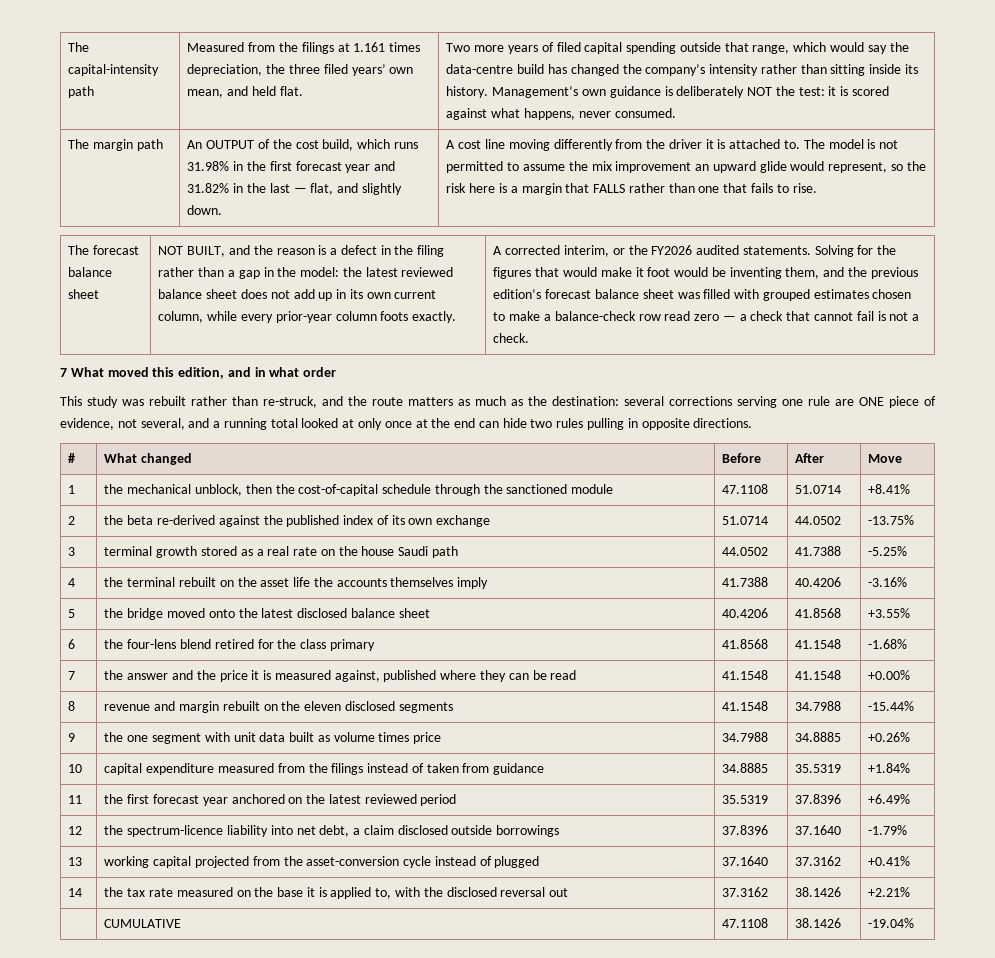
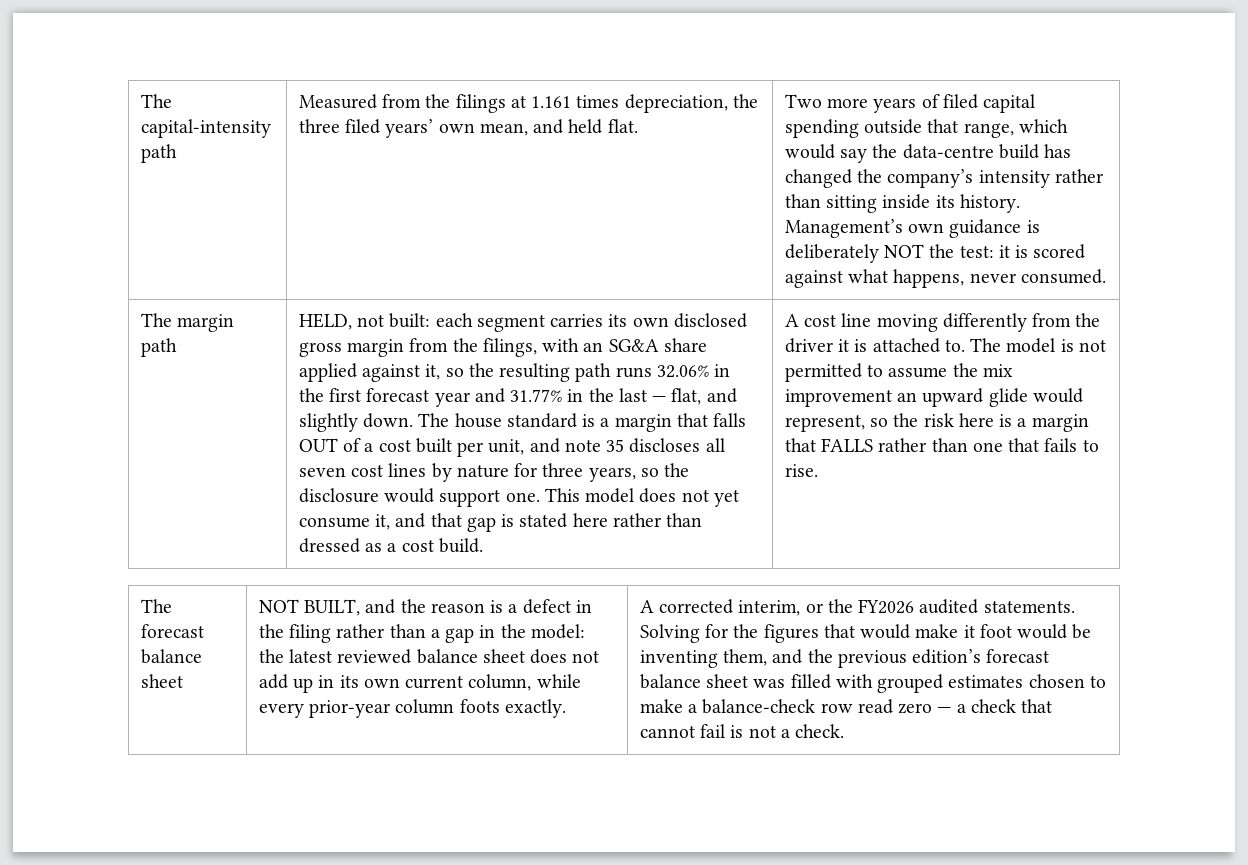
- An OUTPUT of the cost build, which runs 31.98% in the first forecast year and 31.82% in the last — flat, and slightly down.
+ HELD, not built: each segment carries its own disclosed gross margin from the filings, with an SG&A share applied against it, so the resulting path runs 32.06% in the first forecast year and 31.77% in the last — flat, and slightly down. The house standard is a margin that falls OUT of a cost built per unit, and note 35 discloses all seven cost lines by nature for three years, so the disclosure would support one. This model does not yet consume it, and that gap is stated here rather than dressed as a cost build.
- 7 What moved this edition, and in what order
- This study was rebuilt rather than re-struck, and the route matters as much as the destination: several corrections serving one rule are ONE piece of evidence, not several, and a running total looked at only once at the end can hide two rules pulling in opposite directions.
- # | What changed | Before | After | Move
- 1 | the mechanical unblock, then the cost-of-capital schedule through the sanctioned module | 47.1108 | 51.0714 | +8.41%
- 2 | the beta re-derived against the published index of its own exchange | 51.0714 | 44.0502 | -13.75%
- 3 | terminal growth stored as a real rate on the house Saudi path | 44.0502 | 41.7388 | -5.25%
- 4 | the terminal rebuilt on the asset life the accounts themselves imply | 41.7388 | 40.4206 | -3.16%
- 5 | the bridge moved onto the latest disclosed balance sheet | 40.4206 | 41.8568 | +3.55%
- 6 | the four-lens blend retired for the class primary | 41.8568 | 41.1548 | -1.68%
- 7 | the answer and the price it is measured against, published where they can be read | 41.1548 | 41.1548 | +0.00%
- 8 | revenue and margin rebuilt on the eleven disclosed segments | 41.1548 | 34.7988 | -15.44%
- 9 | the one segment with unit data built as volume times price | 34.7988 | 34.8885 | +0.26%
- 10 | capital expenditure measured from the filings instead of taken from guidance | 34.8885 | 35.5319 | +1.84%
- 11 | the first forecast year anchored on the latest reviewed period | 35.5319 | 37.8396 | +6.49%
- 12 | the spectrum-licence liability into net debt, a claim disclosed outside borrowings | 37.8396 | 37.1640 | -1.79%
- 13 | working capital projected from the asset-conversion cycle instead of plugged | 37.1640 | 37.3162 | +0.41%
- 14 | the tax rate measured on the base it is applied to, with the disclosed reversal out | 37.3162 | 38.1426 | +2.21%
- | CUMULATIVE | 47.1108 | 38.1426 | -19.04%

